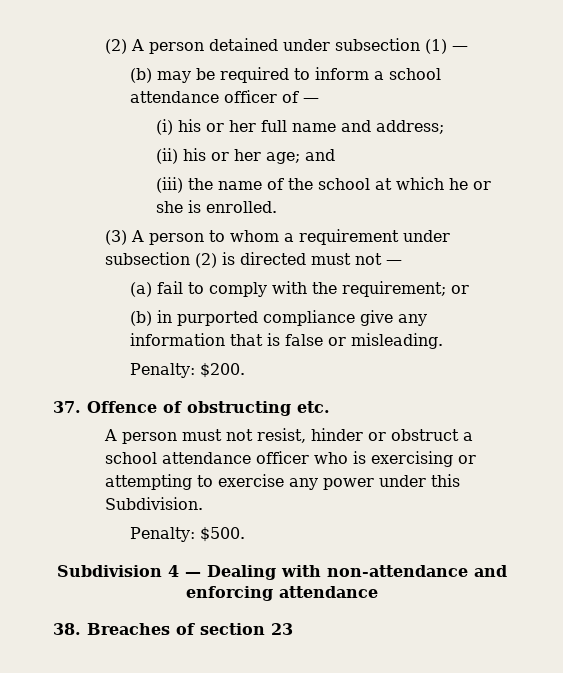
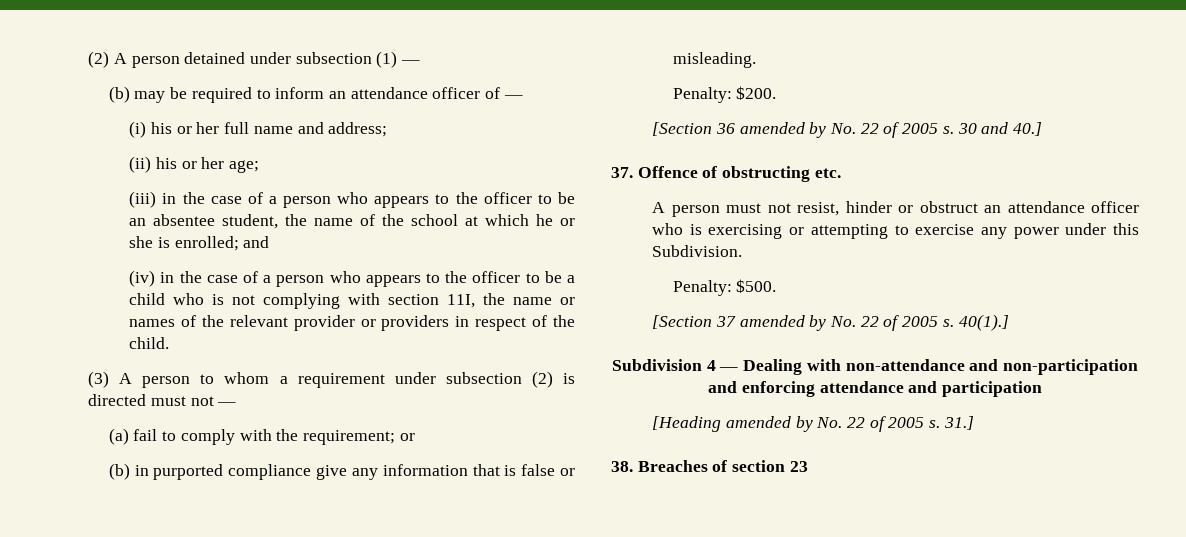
- (b) may be required to inform a school attendance officer of —
+ (b) may be required to inform an attendance officer of —
- (ii) his or her age; and
+ (ii) his or her age;
- (iii) the name of the school at which he or she is enrolled.
+ (iii) in the case of a person who appears to the officer to be an absentee student, the name of the school at which he or she is enrolled; and
+ (iv) in the case of a person who appears to the officer to be a child who is not complying with section 11I, the name or names of the relevant provider or providers in respect of the child.
+ [Section 36 amended by No. 22 of 2005 s. 30 and 40.]
- A person must not resist, hinder or obstruct a school attendance officer who is exercising or attempting to exercise any power under this Subdivision.
+ A person must not resist, hinder or obstruct an attendance officer who is exercising or attempting to exercise any power under this Subdivision.
+ [Section 37 amended by No. 22 of 2005 s. 40(1).]
- Subdivision 4 — Dealing with non-attendance and enforcing attendance
+ Subdivision 4 — Dealing with non-attendance and non-participation and enforcing attendance and participation
+ [Heading amended by No. 22 of 2005 s. 31.]

